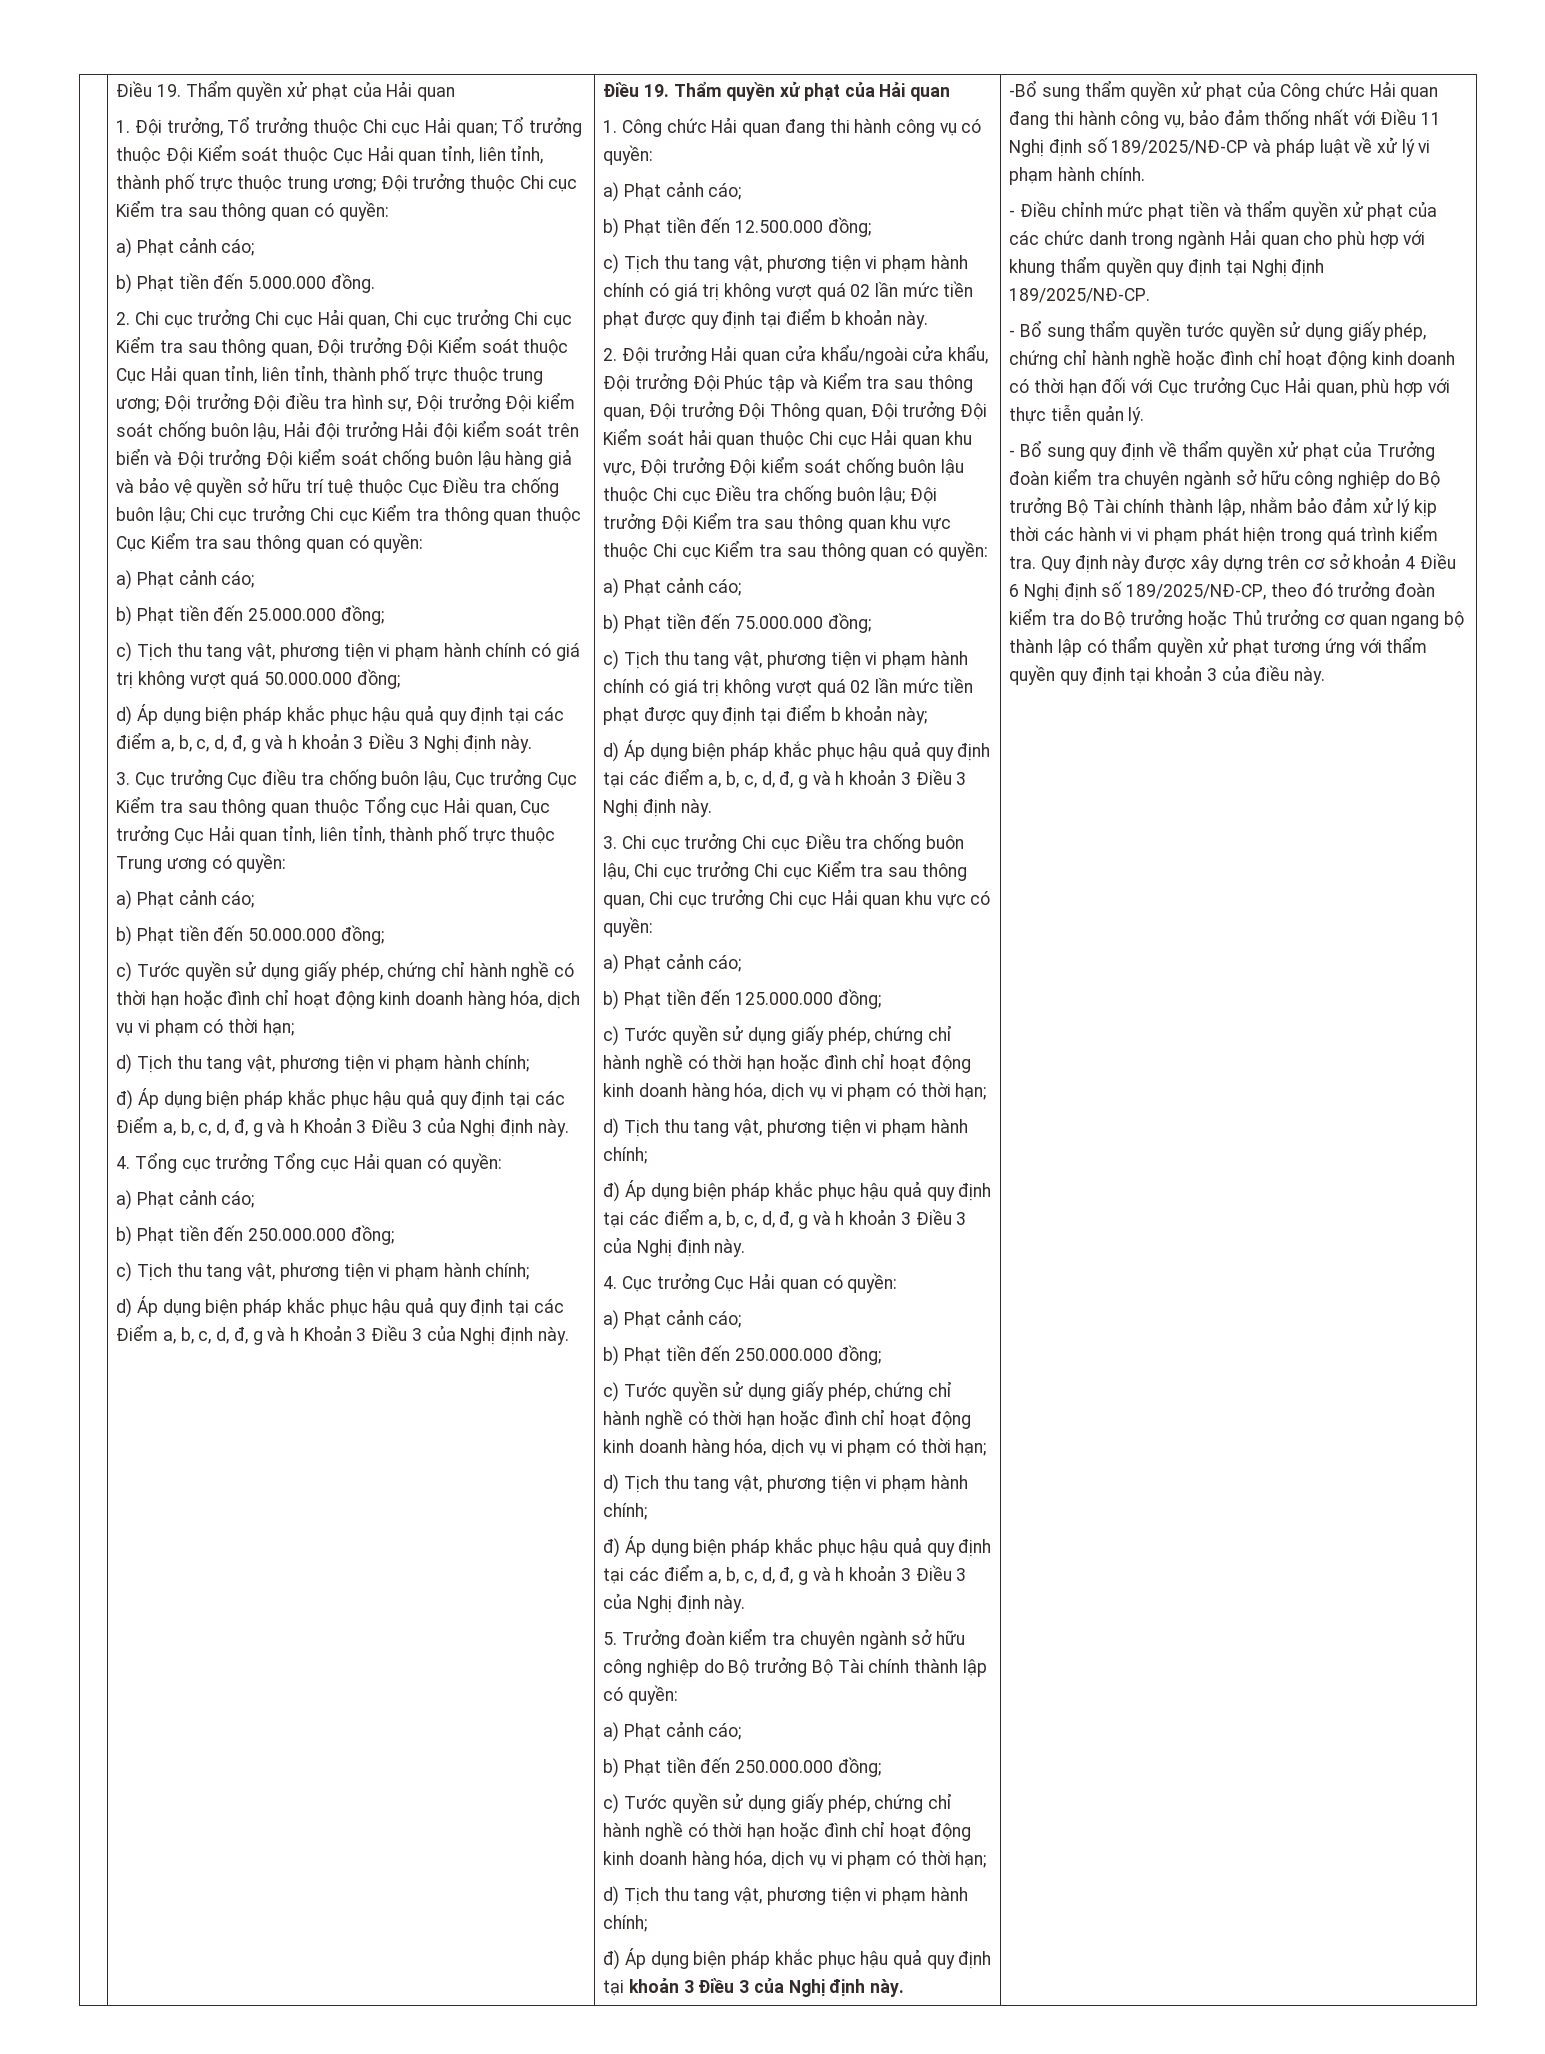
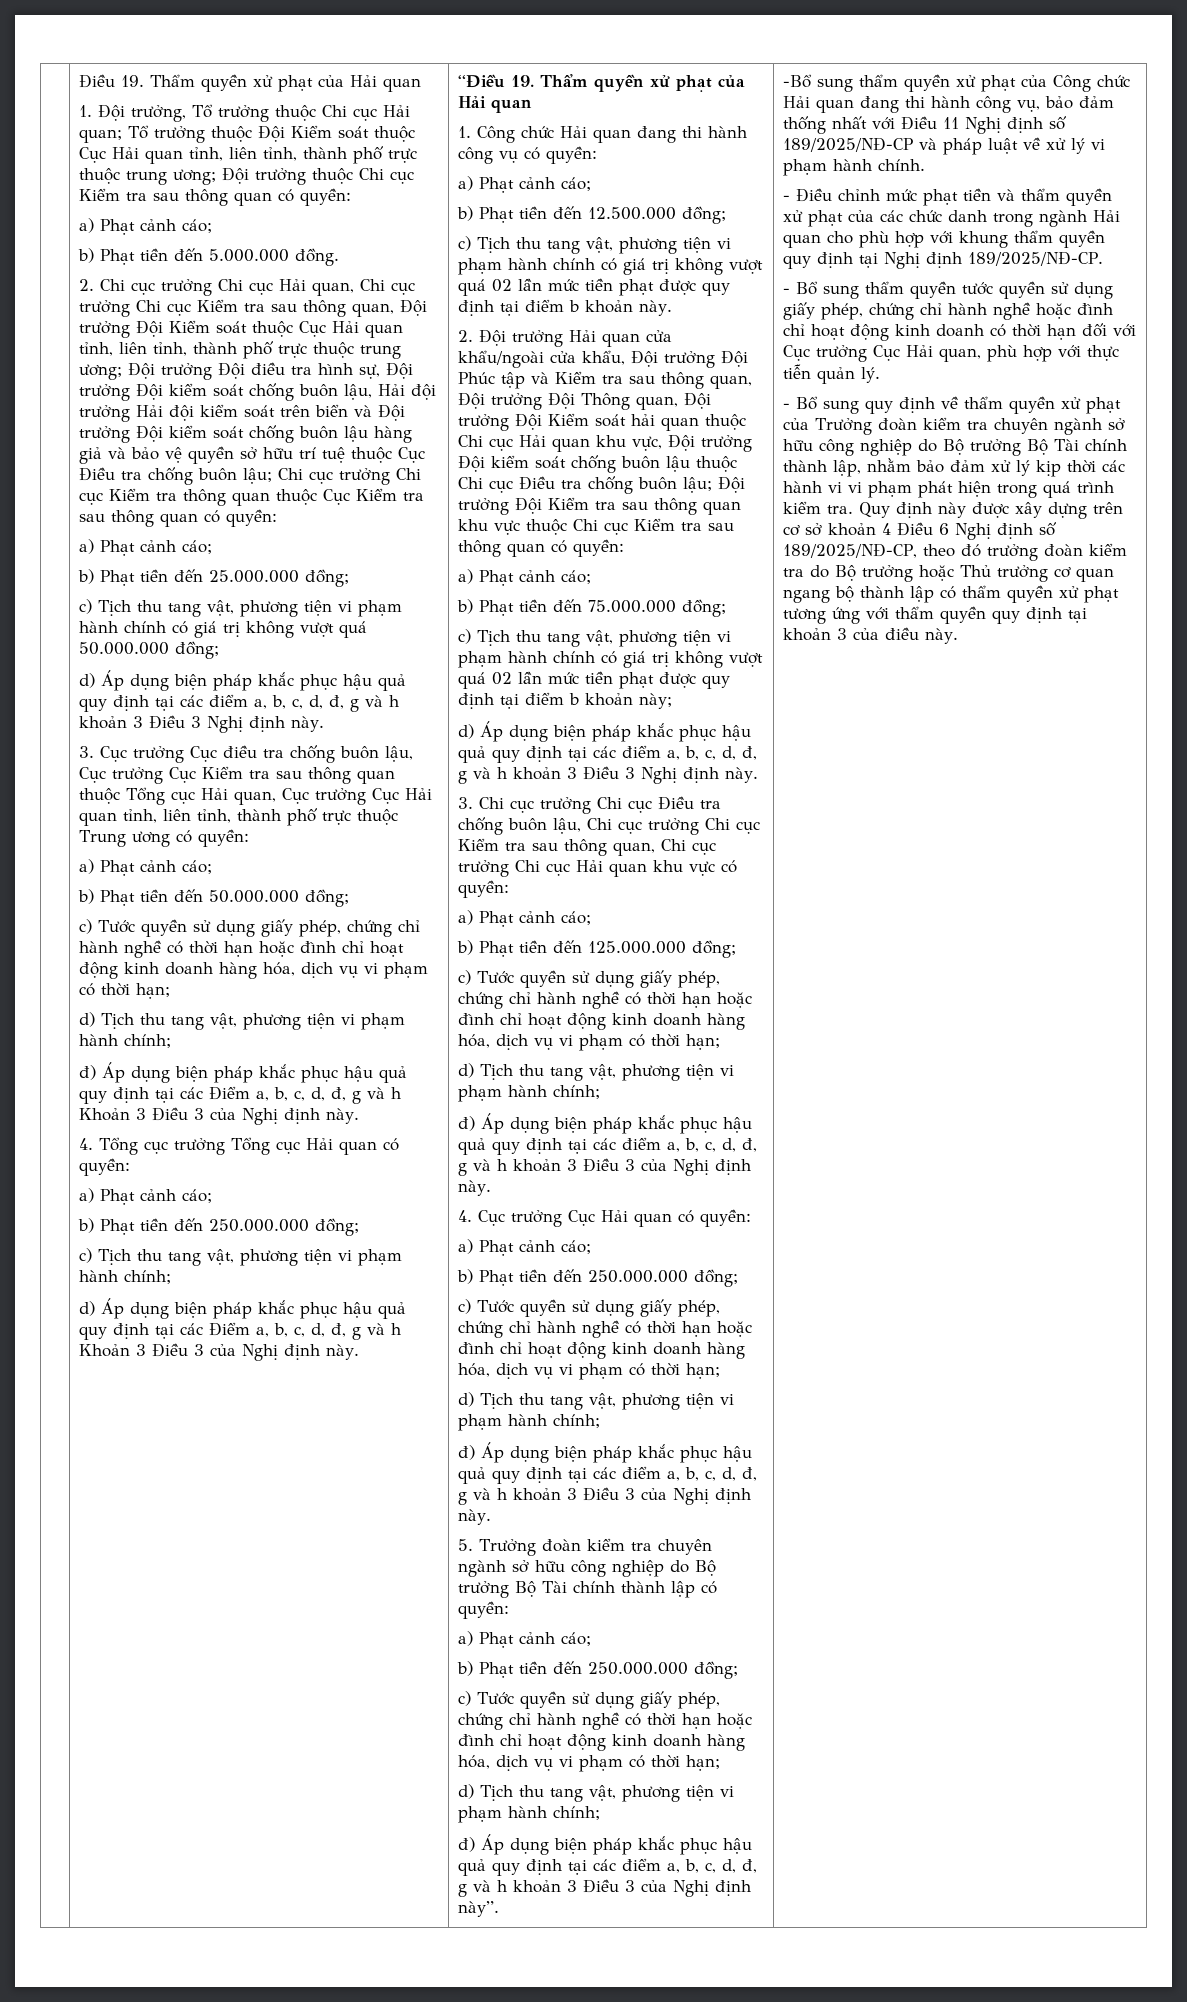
- d) Áp dụng biện pháp khắc phục hậu quả quy định tại các Điểm a, b, c, d, đ, g và h Khoản 3 Điều 3 của Nghị định này. | Điều 19. Thẩm quyền xử phạt của Hải quan
+ d) Áp dụng biện pháp khắc phục hậu quả quy định tại các Điểm a, b, c, d, đ, g và h Khoản 3 Điều 3 của Nghị định này. | “Điều 19. Thẩm quyền xử phạt của Hải quan
- đ) Áp dụng biện pháp khắc phục hậu quả quy định tại khoản 3 Điều 3 của Nghị định này.
+ đ) Áp dụng biện pháp khắc phục hậu quả quy định tại các điểm a, b, c, d, đ, g và h khoản 3 Điều 3 của Nghị định này”.

